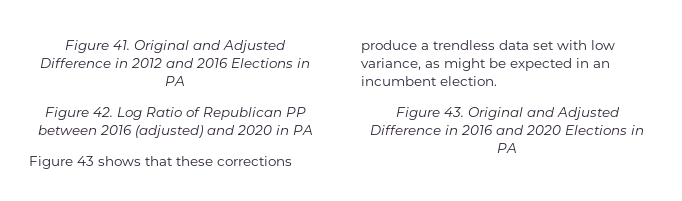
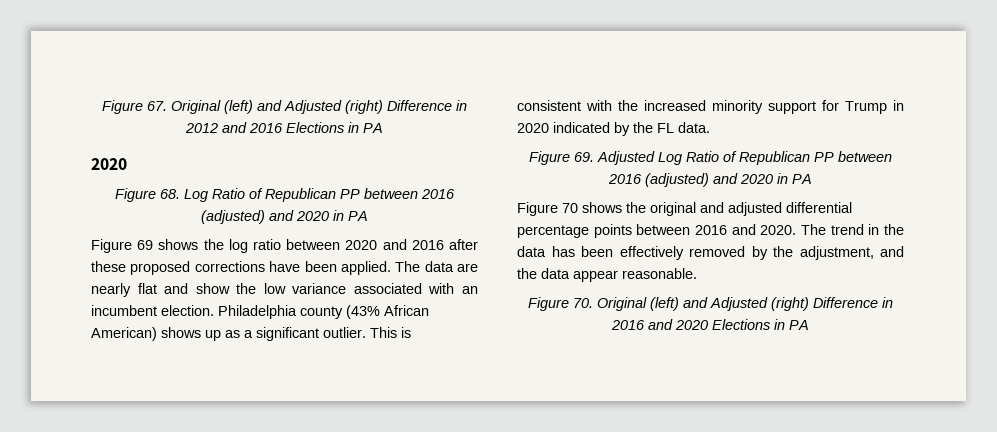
- Figure 41. Original and Adjusted Difference in 2012 and 2016 Elections in PA
- Figure 42. Log Ratio of Republican PP between 2016 (adjusted) and 2020 in PA
+ Figure 67. Original (left) and Adjusted (right) Difference in 2012 and 2016 Elections in PA
+ 2020
+ Figure 68. Log Ratio of Republican PP between 2016 (adjusted) and 2020 in PA
- Figure 43 shows that these corrections produce a trendless data set with low variance, as might be expected in an incumbent election.
- Figure 43. Original and Adjusted Difference in 2016 and 2020 Elections in PA
+ Figure 69 shows the log ratio between 2020 and 2016 after these proposed corrections have been applied. The data are nearly flat and show the low variance associated with an incumbent election. Philadelphia county (43% African American) shows up as a significant outlier. This is consistent with the increased minority support for Trump in 2020 indicated by the FL data.
+ Figure 69. Adjusted Log Ratio of Republican PP between 2016 (adjusted) and 2020 in PA
+ Figure 70 shows the original and adjusted differential percentage points between 2016 and 2020. The trend in the data has been effectively removed by the adjustment, and the data appear reasonable.
+ Figure 70. Original (left) and Adjusted (right) Difference in 2016 and 2020 Elections in PA

